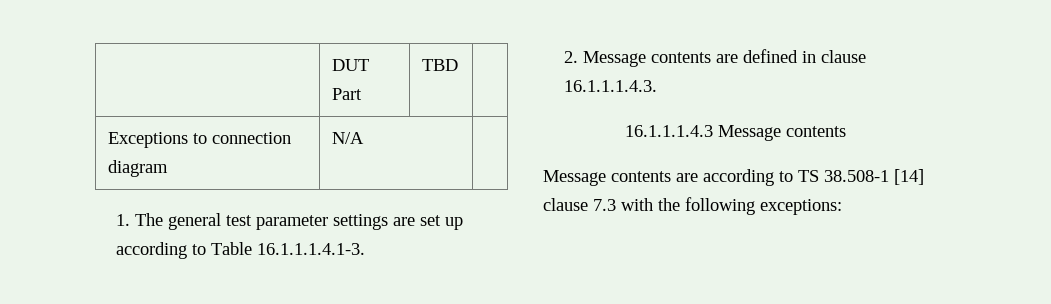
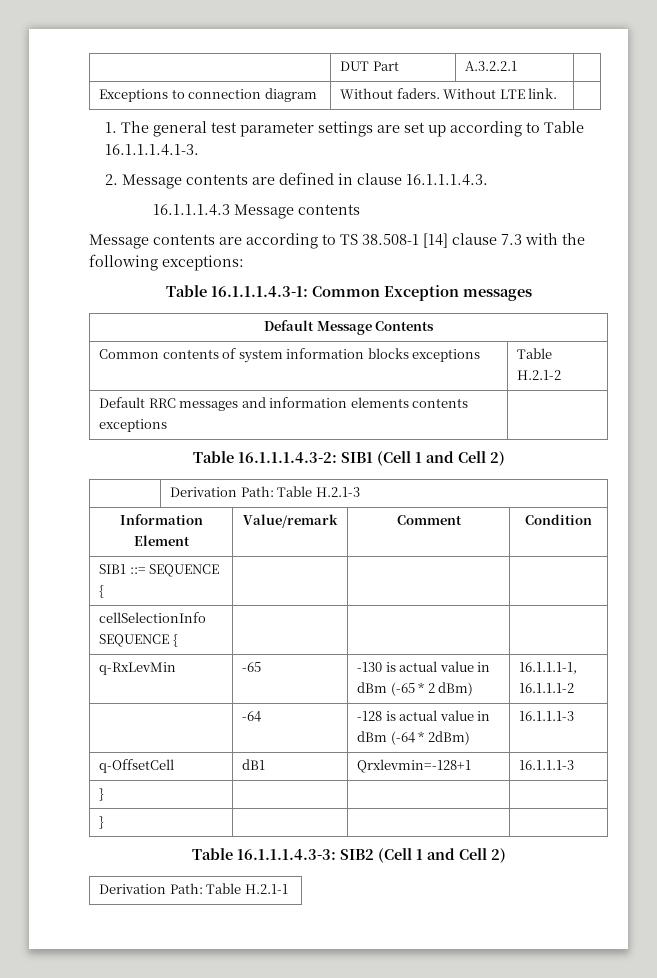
- | DUT Part | TBD |
+ | DUT Part | A.3.2.2.1 |
- Exceptions to connection diagram | N/A |
+ Exceptions to connection diagram | Without faders. Without LTE link. |
+ Table 16.1.1.1.4.3-1: Common Exception messages
+ Default Message Contents
+ Common contents of system information blocks exceptions | Table H.2.1-2
+ Default RRC messages and information elements contents exceptions |
+ Table 16.1.1.1.4.3-2: SIB1 (Cell 1 and Cell 2)
+ | Derivation Path: Table H.2.1-3
+ Information Element | Value/remark | Comment | Condition
+ SIB1 ::= SEQUENCE { | | |
+ cellSelectionInfo SEQUENCE { | | |
+ q-RxLevMin | -65 | -130 is actual value in dBm (-65 * 2 dBm) | 16.1.1.1-1, 16.1.1.1-2
+ | -64 | -128 is actual value in dBm (-64 * 2dBm) | 16.1.1.1-3
+ q-OffsetCell | dB1 | Qrxlevmin=-128+1 | 16.1.1.1-3
+ } | | |
+ } | | |
+ Table 16.1.1.1.4.3-3: SIB2 (Cell 1 and Cell 2)
+ Derivation Path: Table H.2.1-1

